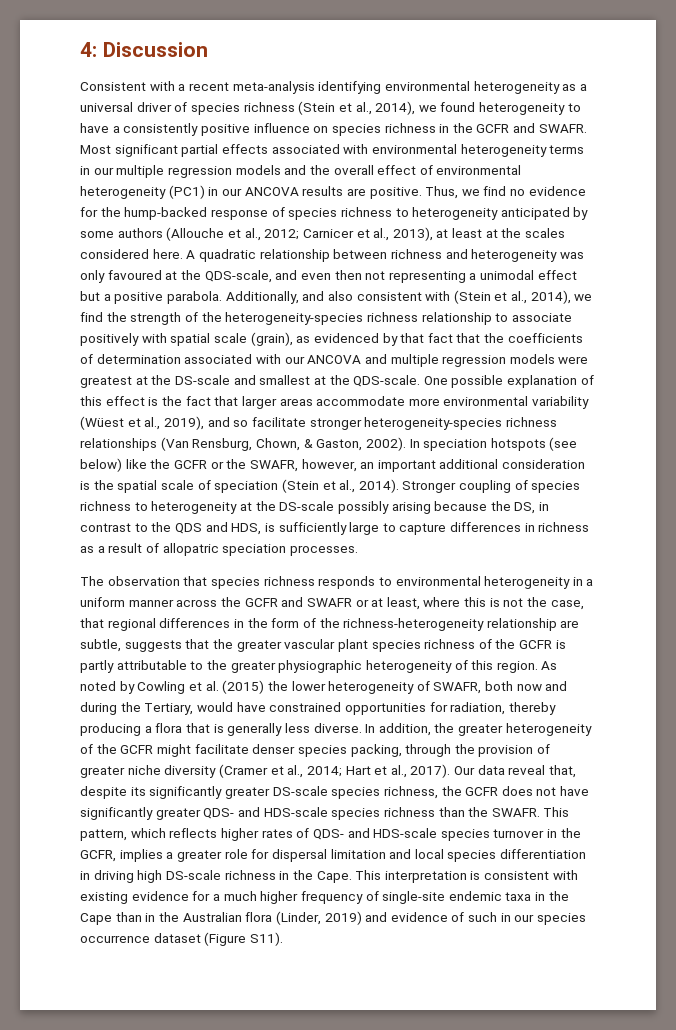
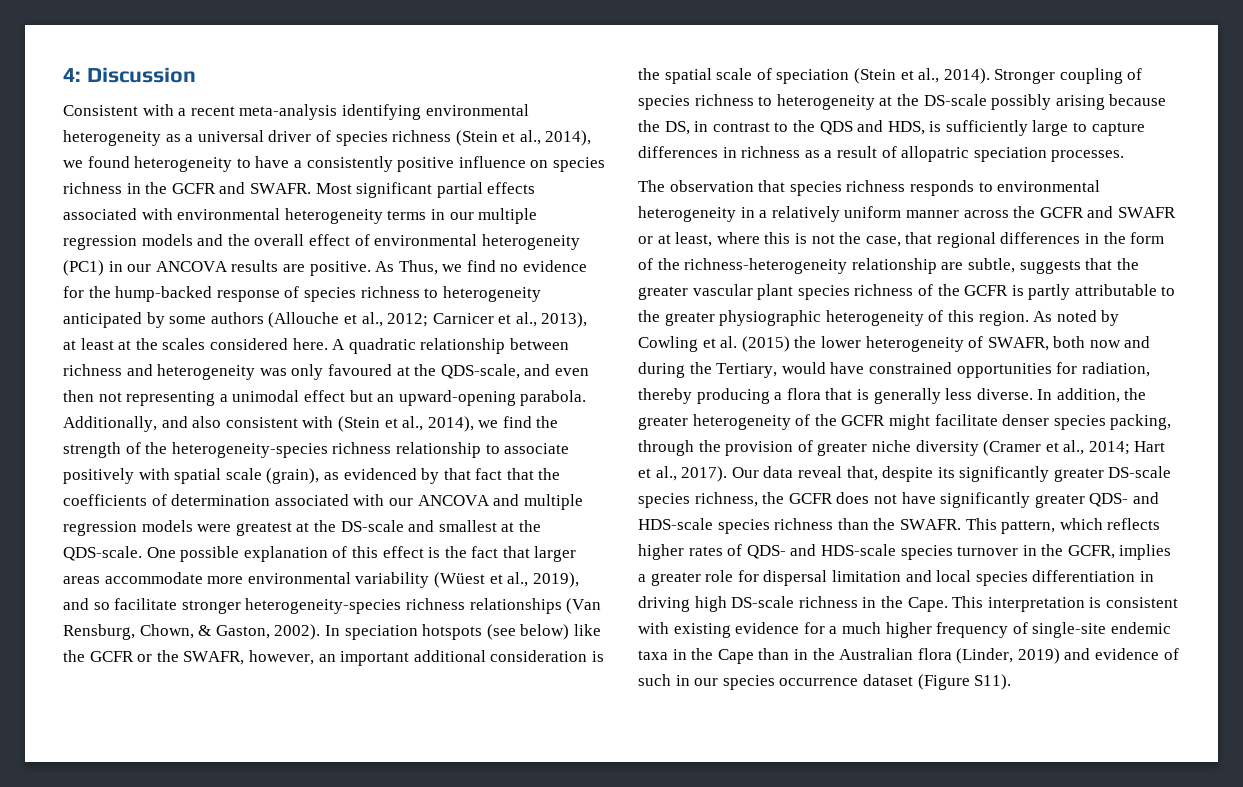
- Thus, we find no evidence for the hump-backed response of species richness to heterogeneity anticipated by some authors (Allouche et al., 2012; Carnicer et al., 2013), at least at the scales considered here.
+ As Thus, we find no evidence for the hump-backed response of species richness to heterogeneity anticipated by some authors (Allouche et al., 2012; Carnicer et al., 2013), at least at the scales considered here.
- A quadratic relationship between richness and heterogeneity was only favoured at the QDS-scale, and even then not representing a unimodal effect but a positive parabola.
+ A quadratic relationship between richness and heterogeneity was only favoured at the QDS-scale, and even then not representing a unimodal effect but an upward-opening parabola.
- The observation that species richness responds to environmental heterogeneity in a uniform manner across the GCFR and SWAFR or at least, where this is not the case, that regional differences in the form of the richness-heterogeneity relationship are subtle, suggests that the greater vascular plant species richness of the GCFR is partly attributable to the greater physiographic heterogeneity of this region.
+ The observation that species richness responds to environmental heterogeneity in a relatively uniform manner across the GCFR and SWAFR or at least, where this is not the case, that regional differences in the form of the richness-heterogeneity relationship are subtle, suggests that the greater vascular plant species richness of the GCFR is partly attributable to the greater physiographic heterogeneity of this region.

